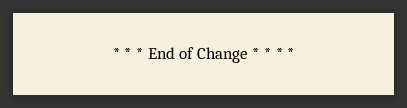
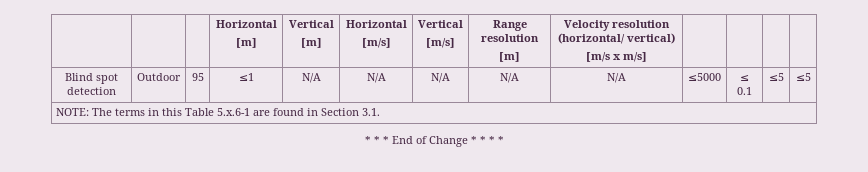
+ | | | Horizontal
+ [m] | Vertical
+ [m] | Horizontal
+ [m/s] | Vertical
+ [m/s] | Range resolution
+ [m] | Velocity resolution (horizontal/ vertical)
+ [m/s x m/s] | | | |
+ Blind spot detection | Outdoor | 95 | ≤1 | N/A | N/A | N/A | N/A | N/A | ≤5000 | ≤ 0.1 | ≤5 | ≤5
+ NOTE: The terms in this Table 5.x.6-1 are found in Section 3.1.

